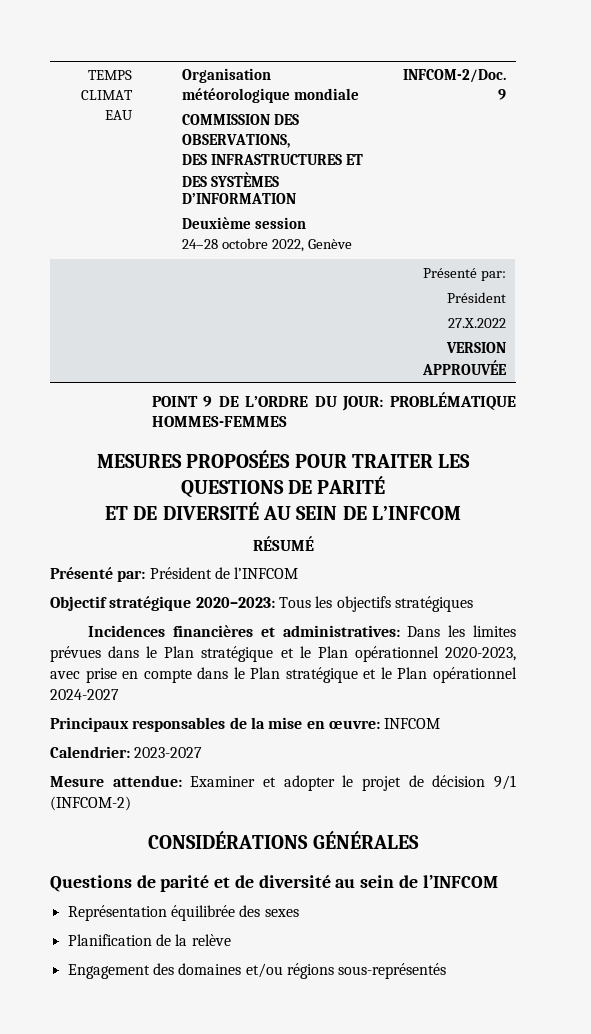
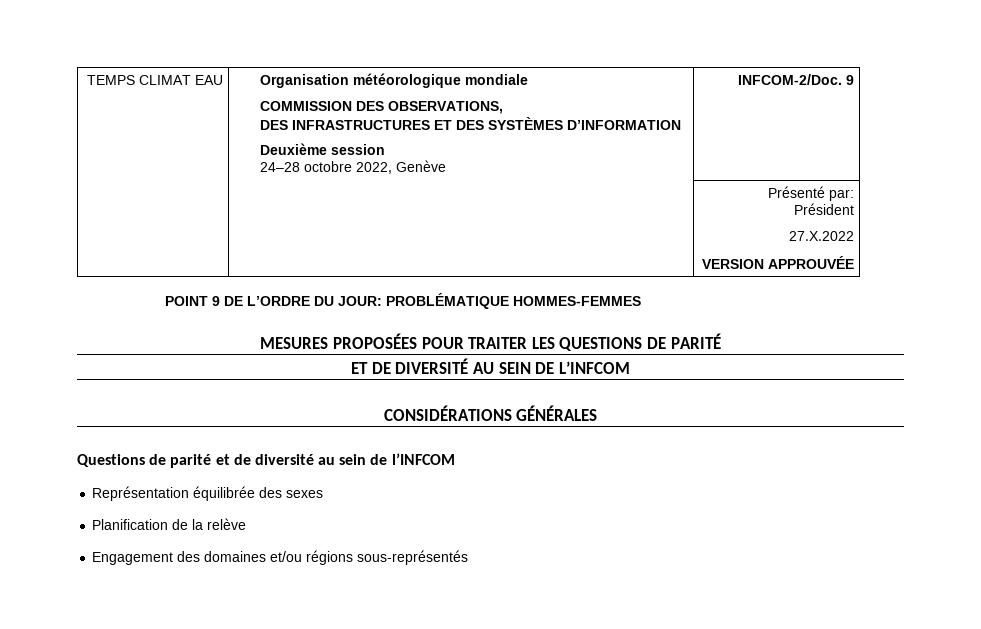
- RÉSUMÉ
- Présenté par: Président de l’INFCOM
- Objectif stratégique 2020–2023: Tous les objectifs stratégiques
- Incidences financières et administratives: Dans les limites prévues dans le Plan stratégique et le Plan opérationnel 2020-2023, avec prise en compte dans le Plan stratégique et le Plan opérationnel 2024-2027
- Principaux responsables de la mise en œuvre: INFCOM
- Calendrier: 2023-2027
- Mesure attendue: Examiner et adopter le projet de décision 9/1 (INFCOM-2)

